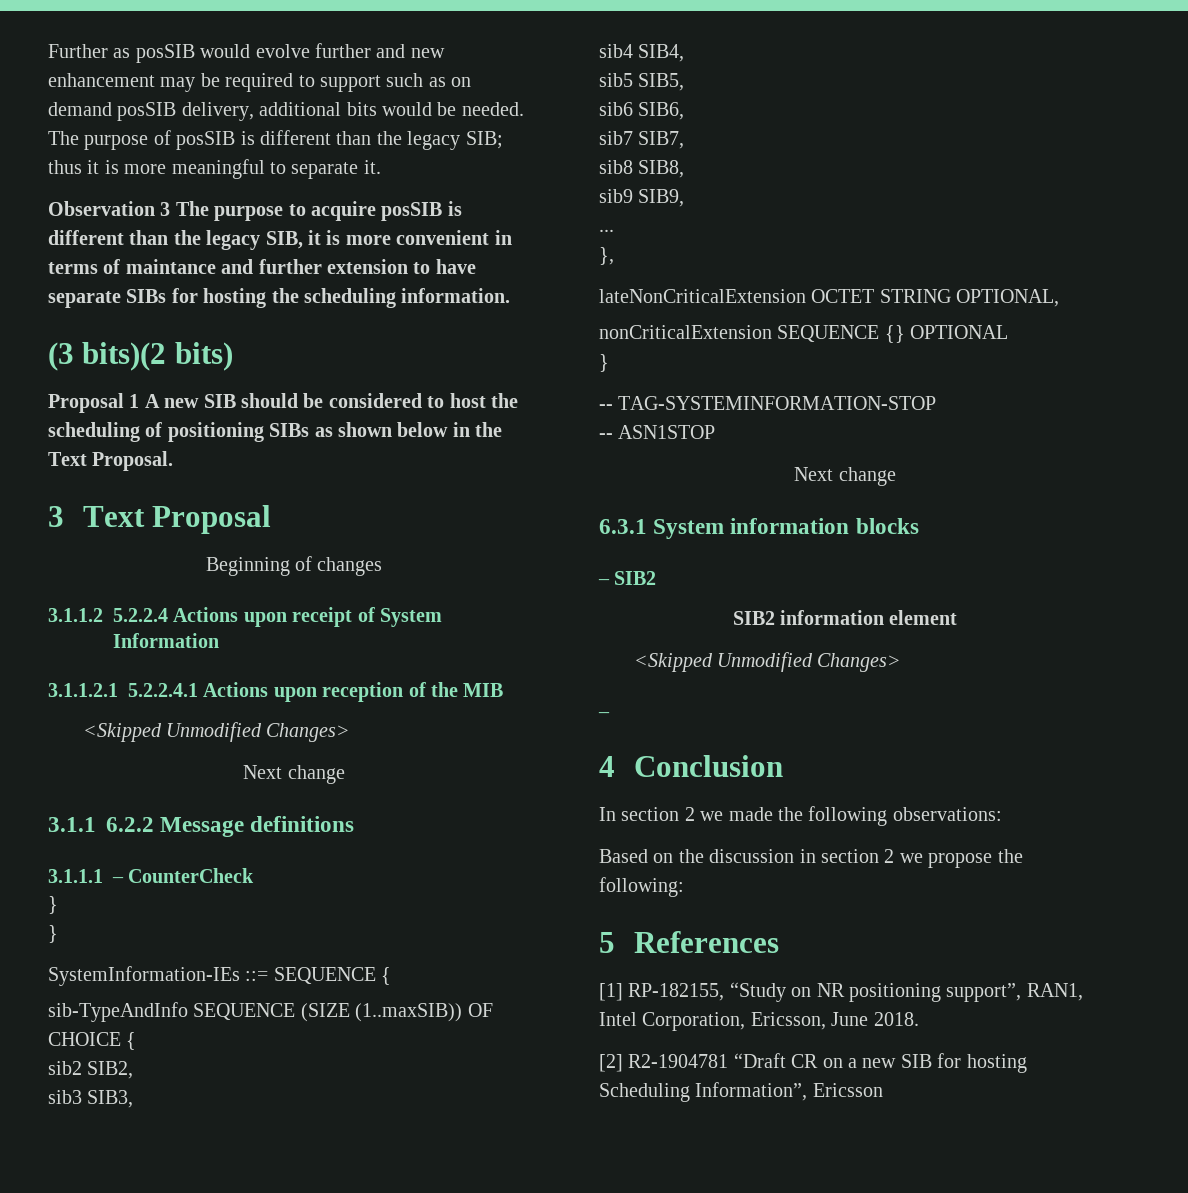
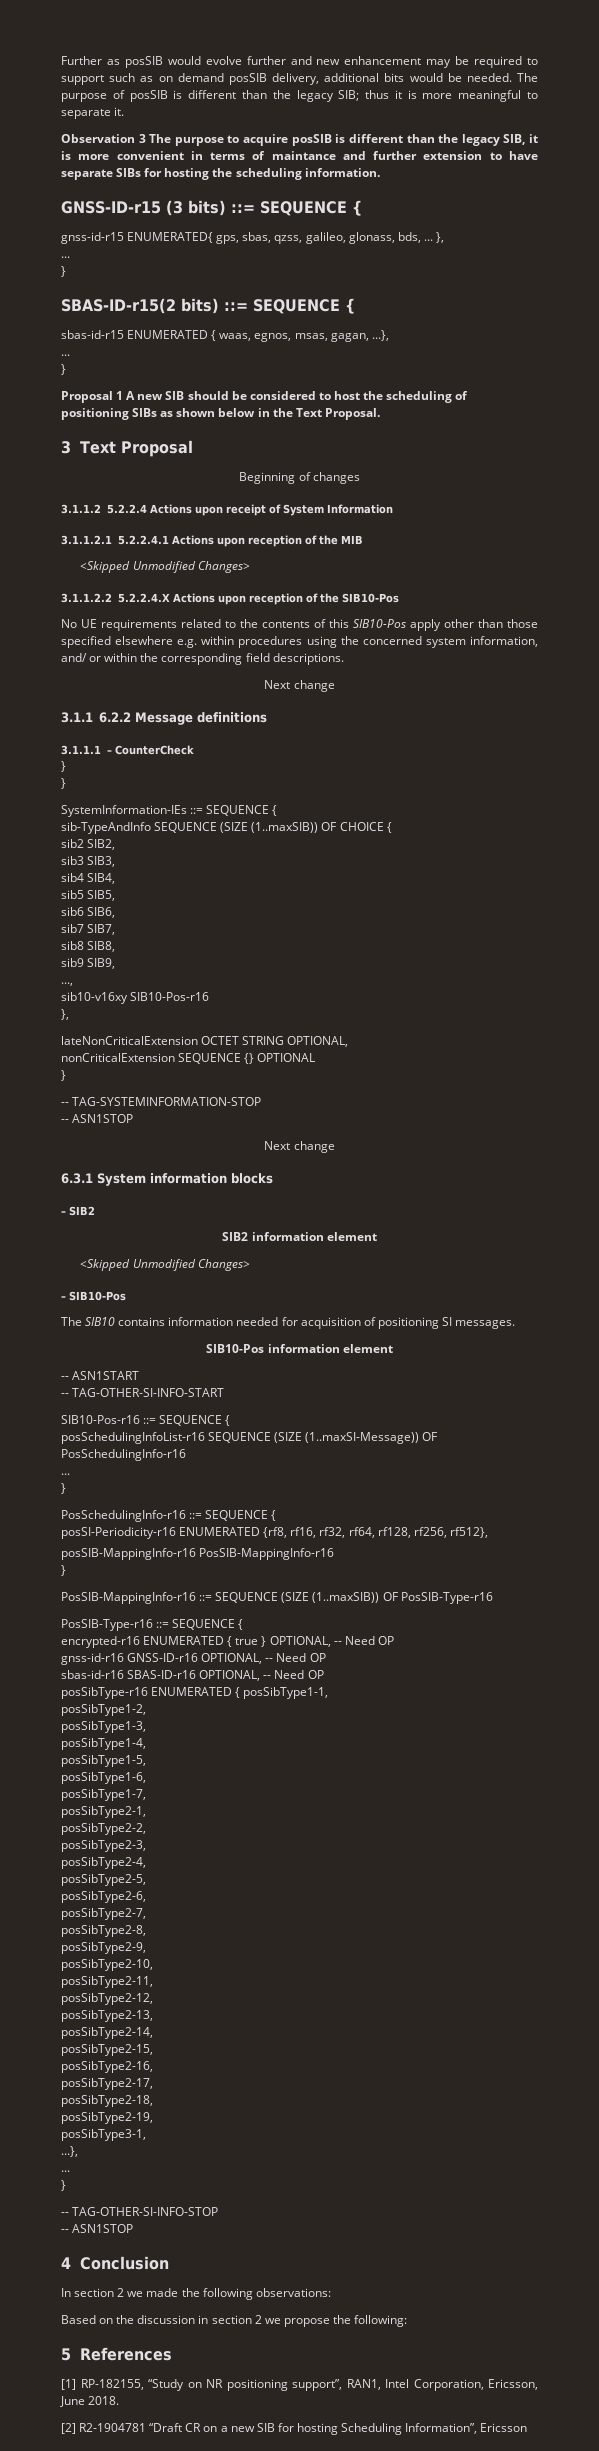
- (3 bits)(2 bits)
+ GNSS-ID-r15 (3 bits) ::= SEQUENCE {
+ gnss-id-r15 ENUMERATED{ gps, sbas, qzss, galileo, glonass, bds, ... },
+ ...
+ }
+ SBAS-ID-r15(2 bits) ::= SEQUENCE {
+ sbas-id-r15 ENUMERATED { waas, egnos, msas, gagan, ...},
+ ...
+ }
+ 3.1.1.2.2 5.2.2.4.X Actions upon reception of the SIB10-Pos
+ No UE requirements related to the contents of this SIB10-Pos apply other than those specified elsewhere e.g. within procedures using the concerned system information, and/ or within the corresponding field descriptions.
- ...
+ ...,
+ sib10-v16xy SIB10-Pos-r16
  SIB2 information element
  <Skipped Unmodified Changes>
- –
+ – SIB10-Pos
+ The SIB10 contains information needed for acquisition of positioning SI messages.
+ SIB10-Pos information element
+ -- ASN1START
+ -- TAG-OTHER-SI-INFO-START
+ SIB10-Pos-r16 ::= SEQUENCE {
+ posSchedulingInfoList-r16 SEQUENCE (SIZE (1..maxSI-Message)) OF PosSchedulingInfo-r16
+ ...
+ }
+ PosSchedulingInfo-r16 ::= SEQUENCE {
+ posSI-Periodicity-r16 ENUMERATED {rf8, rf16, rf32, rf64, rf128, rf256, rf512},
+ posSIB-MappingInfo-r16 PosSIB-MappingInfo-r16
+ }
+ PosSIB-MappingInfo-r16 ::= SEQUENCE (SIZE (1..maxSIB)) OF PosSIB-Type-r16
+ PosSIB-Type-r16 ::= SEQUENCE {
+ encrypted-r16 ENUMERATED { true } OPTIONAL, -- Need OP
+ gnss-id-r16 GNSS-ID-r16 OPTIONAL, -- Need OP
+ sbas-id-r16 SBAS-ID-r16 OPTIONAL, -- Need OP
+ posSibType-r16 ENUMERATED { posSibType1-1,
+ posSibType1-2,
+ posSibType1-3,
+ posSibType1-4,
+ posSibType1-5,
+ posSibType1-6,
+ posSibType1-7,
+ posSibType2-1,
+ posSibType2-2,
+ posSibType2-3,
+ posSibType2-4,
+ posSibType2-5,
+ posSibType2-6,
+ posSibType2-7,
+ posSibType2-8,
+ posSibType2-9,
+ posSibType2-10,
+ posSibType2-11,
+ posSibType2-12,
+ posSibType2-13,
+ posSibType2-14,
+ posSibType2-15,
+ posSibType2-16,
+ posSibType2-17,
+ posSibType2-18,
+ posSibType2-19,
+ posSibType3-1,
+ ...},
+ ...
+ }
+ -- TAG-OTHER-SI-INFO-STOP
+ -- ASN1STOP

